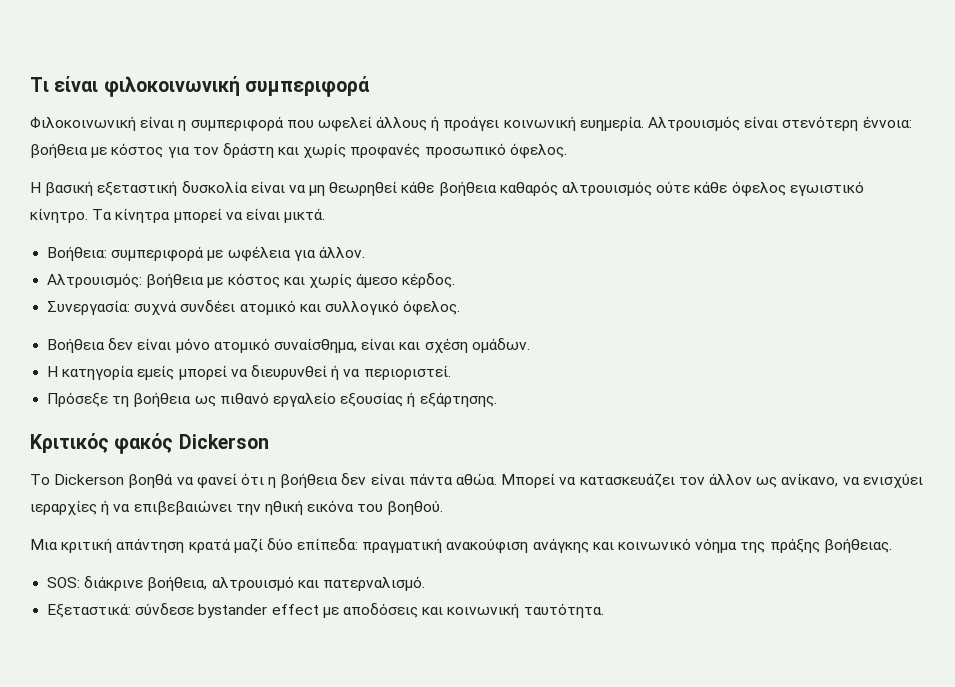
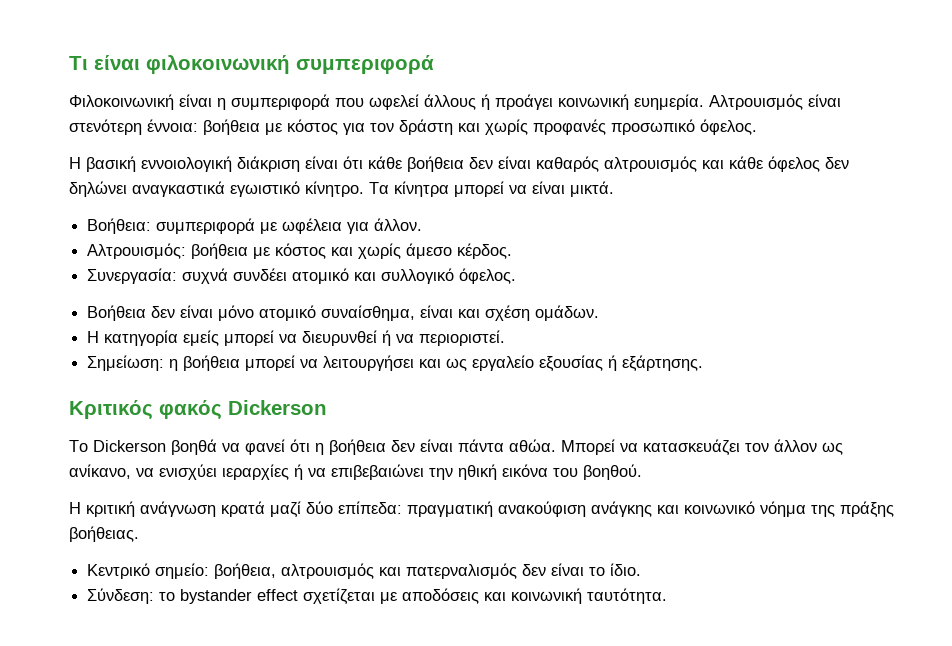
- Η βασική εξεταστική δυσκολία είναι να μη θεωρηθεί κάθε βοήθεια καθαρός αλτρουισμός ούτε κάθε όφελος εγωιστικό κίνητρο.
+ Η βασική εννοιολογική διάκριση είναι ότι κάθε βοήθεια δεν είναι καθαρός αλτρουισμός και κάθε όφελος δεν δηλώνει αναγκαστικά εγωιστικό κίνητρο.
- Πρόσεξε τη βοήθεια ως πιθανό εργαλείο εξουσίας ή εξάρτησης.
+ Σημείωση: η βοήθεια μπορεί να λειτουργήσει και ως εργαλείο εξουσίας ή εξάρτησης.
- Μια κριτική απάντηση κρατά μαζί δύο επίπεδα: πραγματική ανακούφιση ανάγκης και κοινωνικό νόημα της πράξης βοήθειας.
+ Η κριτική ανάγνωση κρατά μαζί δύο επίπεδα: πραγματική ανακούφιση ανάγκης και κοινωνικό νόημα της πράξης βοήθειας.
- SOS: διάκρινε βοήθεια, αλτρουισμό και πατερναλισμό.
- Εξεταστικά: σύνδεσε bystander effect με αποδόσεις και κοινωνική ταυτότητα.
+ Κεντρικό σημείο: βοήθεια, αλτρουισμός και πατερναλισμός δεν είναι το ίδιο.
+ Σύνδεση: το bystander effect σχετίζεται με αποδόσεις και κοινωνική ταυτότητα.

